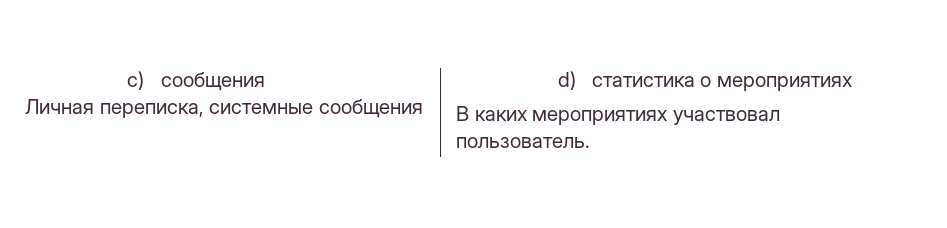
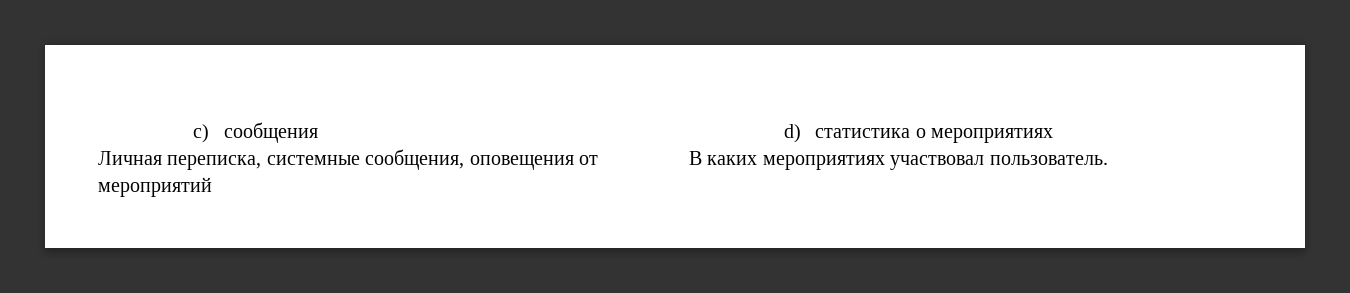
- Личная переписка, системные сообщения
+ Личная переписка, системные сообщения, оповещения от мероприятий

